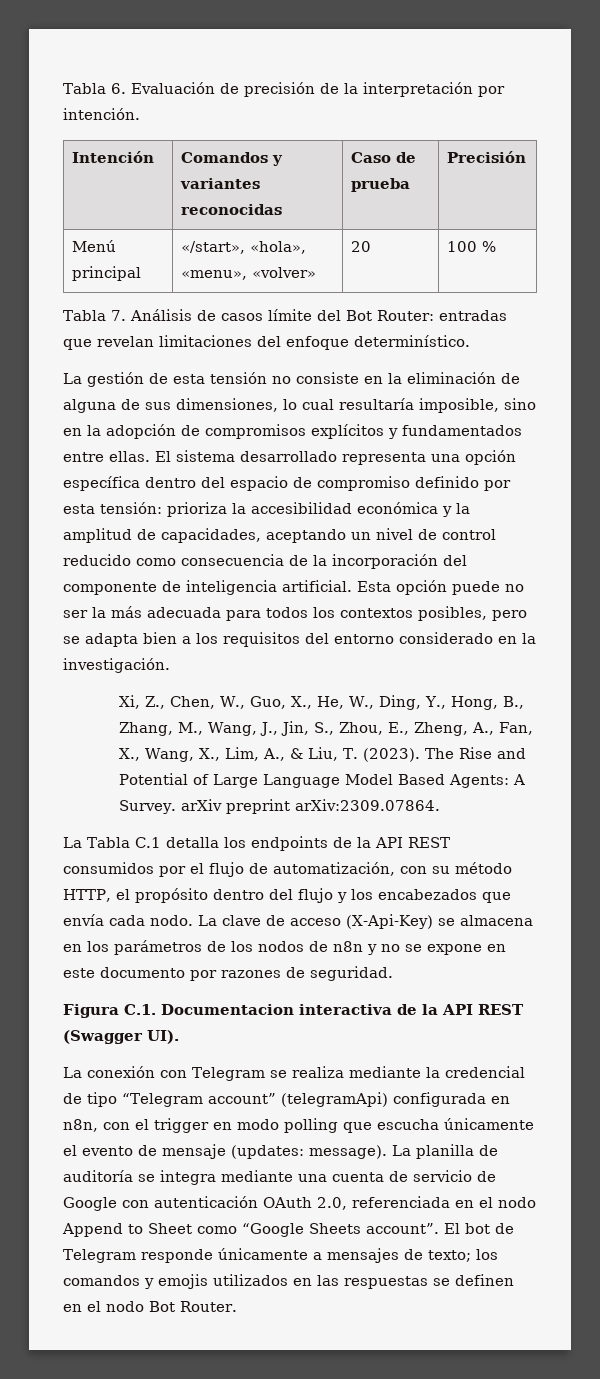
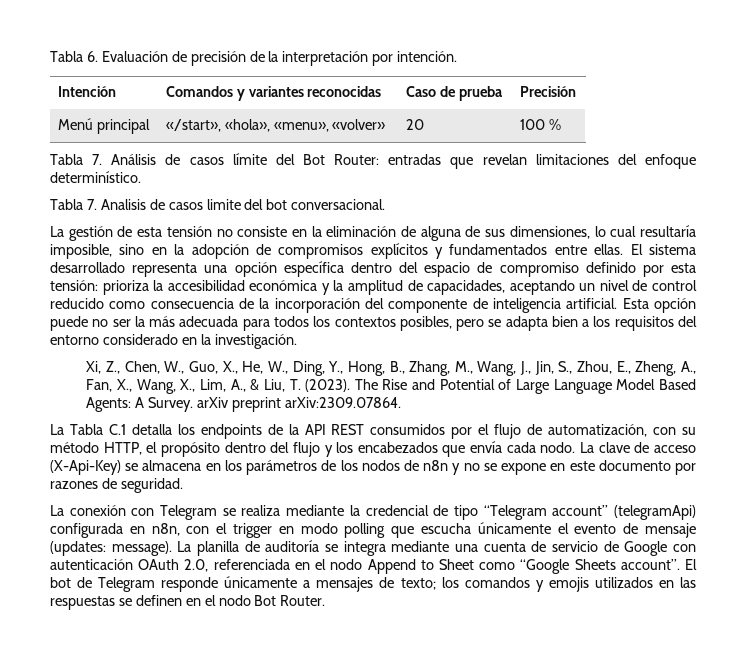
+ Tabla 7. Analisis de casos limite del bot conversacional.
- Figura C.1. Documentacion interactiva de la API REST (Swagger UI).

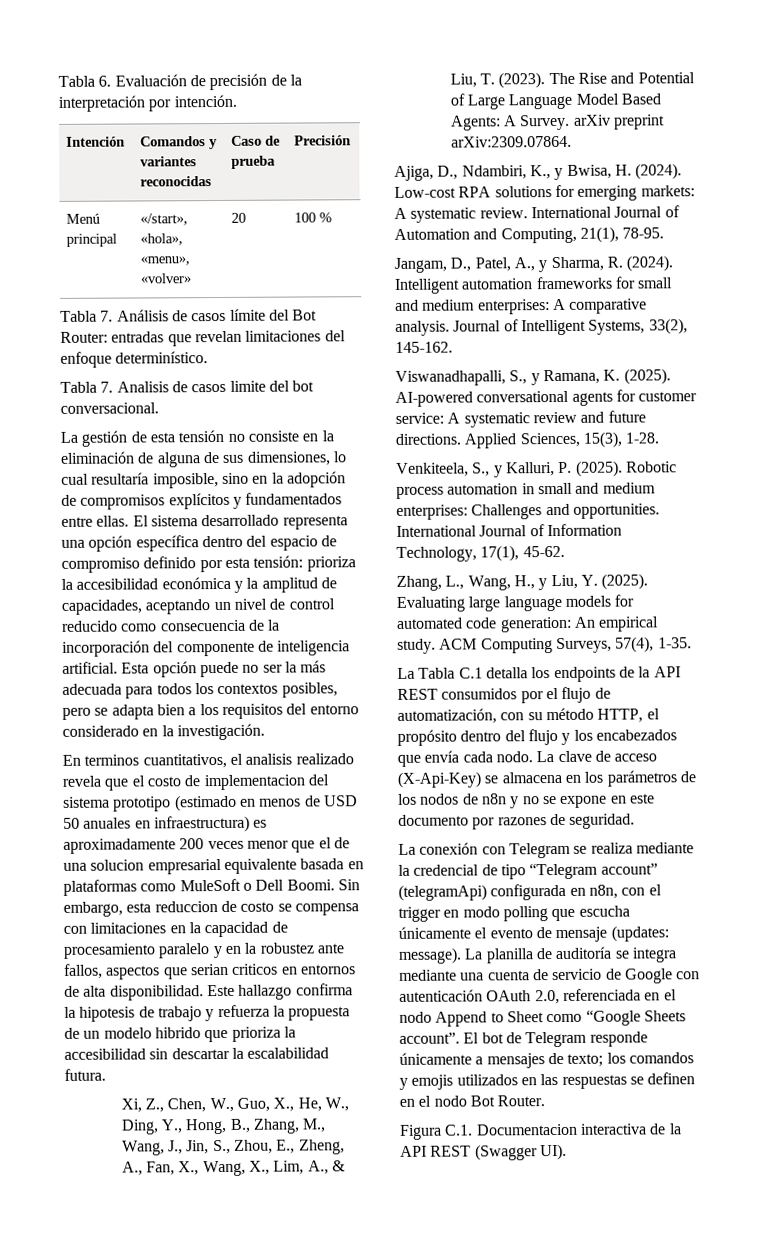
+ En terminos cuantitativos, el analisis realizado revela que el costo de implementacion del sistema prototipo (estimado en menos de USD 50 anuales en infraestructura) es aproximadamente 200 veces menor que el de una solucion empresarial equivalente basada en plataformas como MuleSoft o Dell Boomi. Sin embargo, esta reduccion de costo se compensa con limitaciones en la capacidad de procesamiento paralelo y en la robustez ante fallos, aspectos que serian criticos en entornos de alta disponibilidad. Este hallazgo confirma la hipotesis de trabajo y refuerza la propuesta de un modelo hibrido que prioriza la accesibilidad sin descartar la escalabilidad futura.
+ Ajiga, D., Ndambiri, K., y Bwisa, H. (2024). Low-cost RPA solutions for emerging markets: A systematic review. International Journal of Automation and Computing, 21(1), 78-95.
+ Jangam, D., Patel, A., y Sharma, R. (2024). Intelligent automation frameworks for small and medium enterprises: A comparative analysis. Journal of Intelligent Systems, 33(2), 145-162.
+ Viswanadhapalli, S., y Ramana, K. (2025). AI-powered conversational agents for customer service: A systematic review and future directions. Applied Sciences, 15(3), 1-28.
+ Venkiteela, S., y Kalluri, P. (2025). Robotic process automation in small and medium enterprises: Challenges and opportunities. International Journal of Information Technology, 17(1), 45-62.
+ Zhang, L., Wang, H., y Liu, Y. (2025). Evaluating large language models for automated code generation: An empirical study. ACM Computing Surveys, 57(4), 1-35.
+ Figura C.1. Documentacion interactiva de la API REST (Swagger UI).

